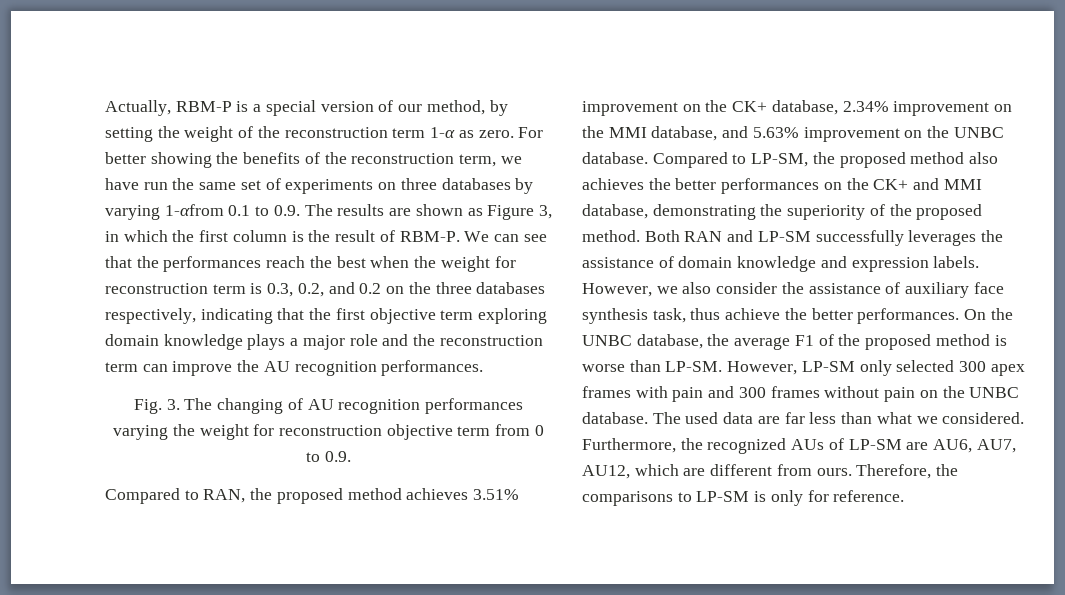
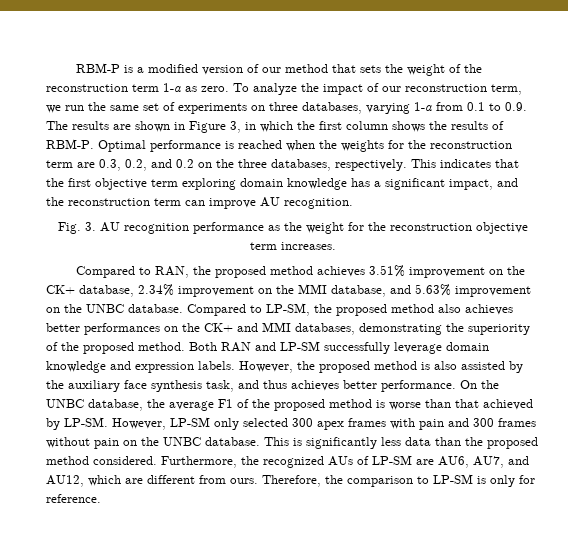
- Actually, RBM-P is a special version of our method, by setting the weight of the reconstruction term 1-α as zero.
+ RBM-P is a modified version of our method that sets the weight of the reconstruction term 1-α as zero.
- For better showing the benefits of the reconstruction term, we have run the same set of experiments on three databases by varying 1-αfrom 0.1 to 0.9. The results are shown as Figure 3, in which the first column is the result of RBM-P. We can see that the performances reach the best when the weight for reconstruction term is 0.3, 0.2, and 0.2 on the three databases respectively, indicating that the first objective term exploring domain knowledge plays a major role and the reconstruction term can improve the AU recognition performances.
- Fig. 3. The changing of AU recognition performances varying the weight for reconstruction objective term from 0 to 0.9.
+ To analyze the impact of our reconstruction term, we run the same set of experiments on three databases, varying 1-α from 0.1 to 0.9. The results are shown in Figure 3, in which the first column shows the results of RBM-P. Optimal performance is reached when the weights for the reconstruction term are 0.3, 0.2, and 0.2 on the three databases, respectively. This indicates that the first objective term exploring domain knowledge has a significant impact, and the reconstruction term can improve AU recognition.
+ Fig. 3. AU recognition performance as the weight for the reconstruction objective term increases.
- Compared to LP-SM, the proposed method also achieves the better performances on the CK+ and MMI database, demonstrating the superiority of the proposed method.
+ Compared to LP-SM, the proposed method also achieves better performances on the CK+ and MMI databases, demonstrating the superiority of the proposed method.
- Both RAN and LP-SM successfully leverages the assistance of domain knowledge and expression labels.
+ Both RAN and LP-SM successfully leverage domain knowledge and expression labels.
- However, we also consider the assistance of auxiliary face synthesis task, thus achieve the better performances.
+ However, the proposed method is also assisted by the auxiliary face synthesis task, and thus achieves better performance.
- On the UNBC database, the average F1 of the proposed method is worse than LP-SM.
+ On the UNBC database, the average F1 of the proposed method is worse than that achieved by LP-SM.
- The used data are far less than what we considered.
+ This is significantly less data than the proposed method considered.
- Furthermore, the recognized AUs of LP-SM are AU6, AU7, AU12, which are different from ours.
+ Furthermore, the recognized AUs of LP-SM are AU6, AU7, and AU12, which are different from ours.
- Therefore, the comparisons to LP-SM is only for reference.
+ Therefore, the comparison to LP-SM is only for reference.

